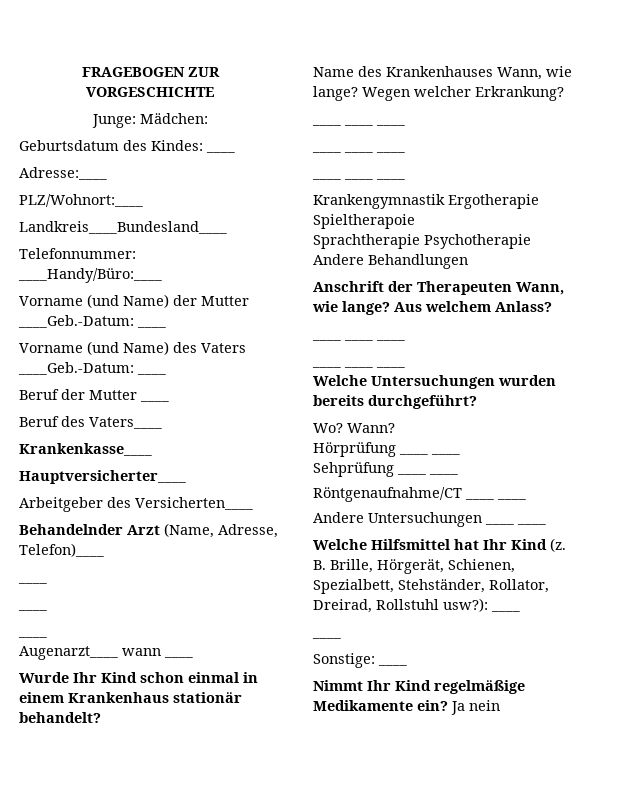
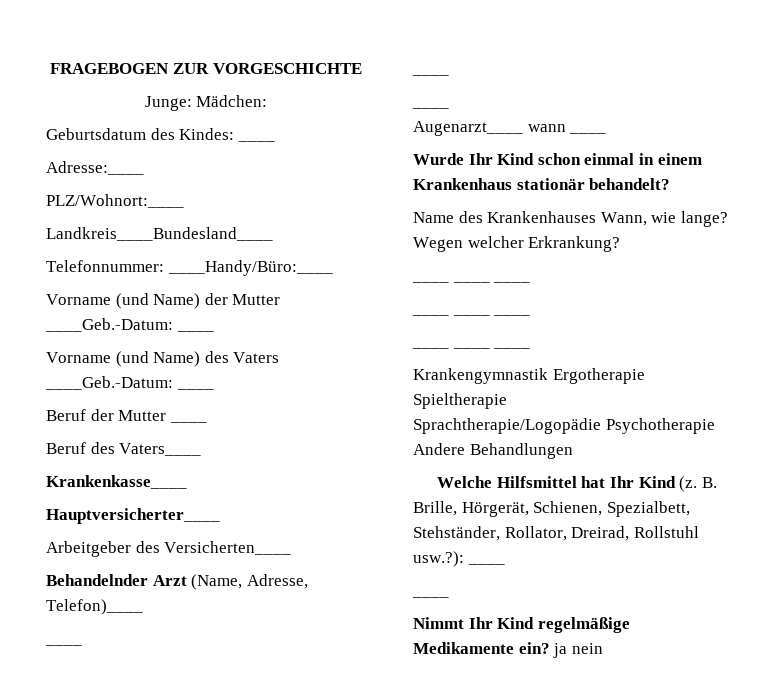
- Krankengymnastik Ergotherapie Spieltherapoie
- Sprachtherapie Psychotherapie Andere Behandlungen
+ Krankengymnastik Ergotherapie Spieltherapie
+ Sprachtherapie/Logopädie Psychotherapie Andere Behandlungen
- Anschrift der Therapeuten Wann, wie lange? Aus welchem Anlass?
- ____ ____ ____
- ____ ____ ____
- Welche Untersuchungen wurden bereits durchgeführt?
- Wo? Wann?
- Hörprüfung ____ ____
- Sehprüfung ____ ____
- Röntgenaufnahme/CT ____ ____
- Andere Untersuchungen ____ ____
- B. Brille, Hörgerät, Schienen, Spezialbett, Stehständer, Rollator, Dreirad, Rollstuhl usw?): ____
+ B. Brille, Hörgerät, Schienen, Spezialbett, Stehständer, Rollator, Dreirad, Rollstuhl usw.?): ____
  ____
- Sonstige: ____
- Nimmt Ihr Kind regelmäßige Medikamente ein? Ja nein
+ Nimmt Ihr Kind regelmäßige Medikamente ein? ja nein

